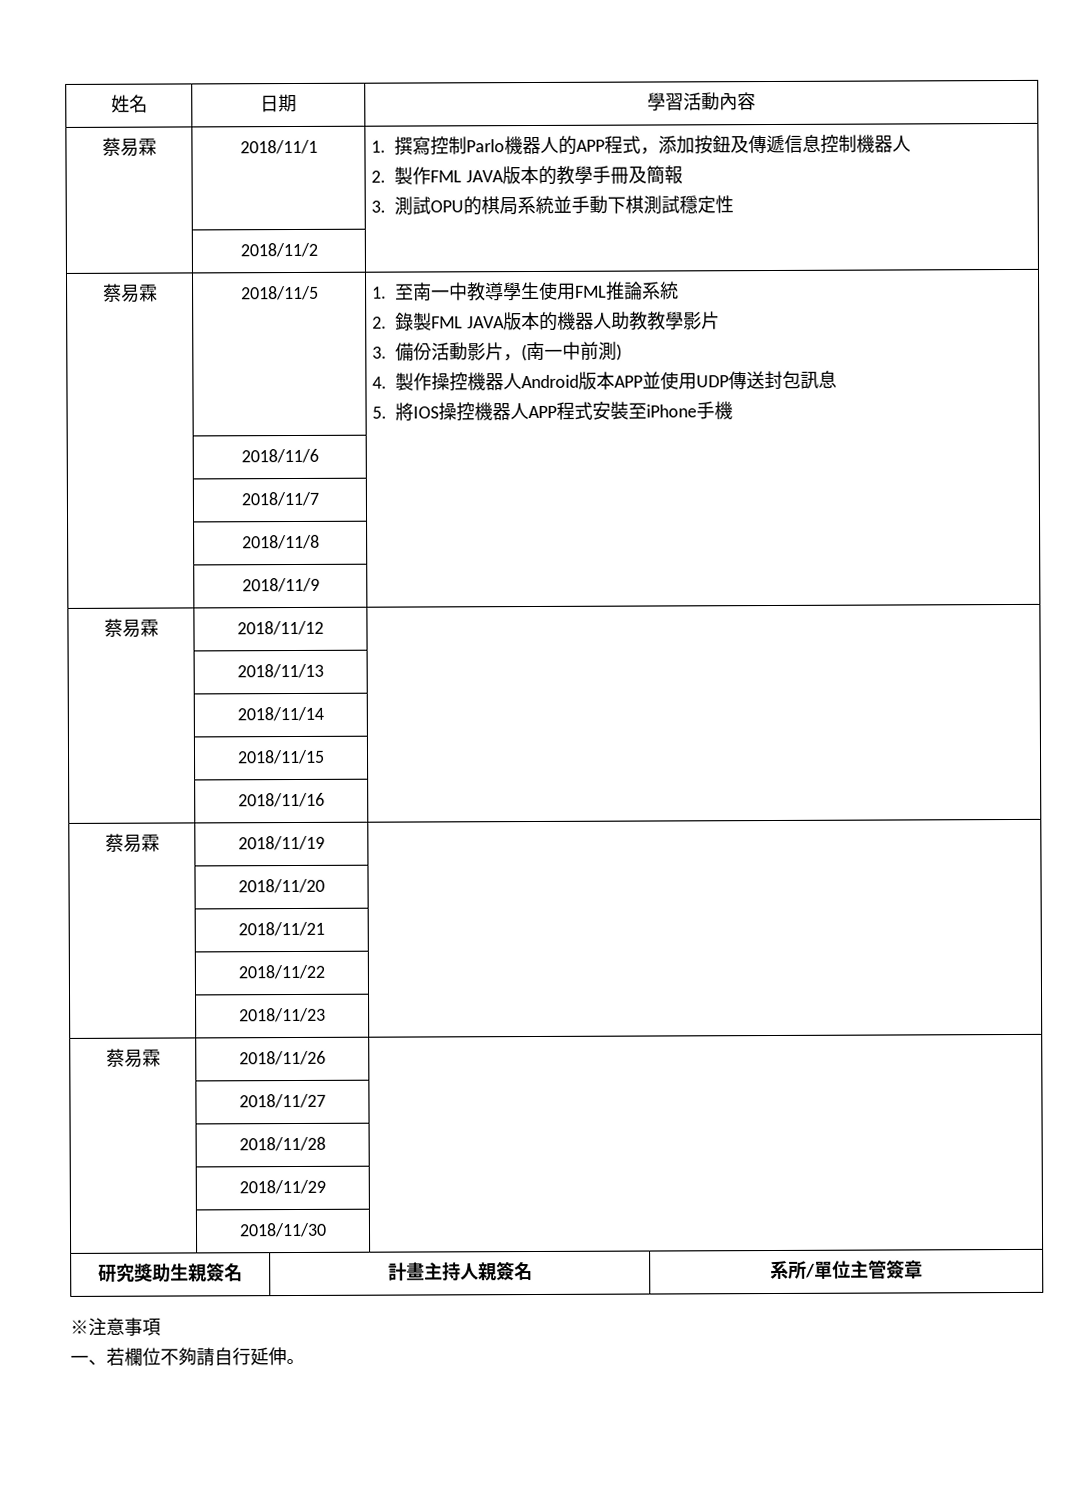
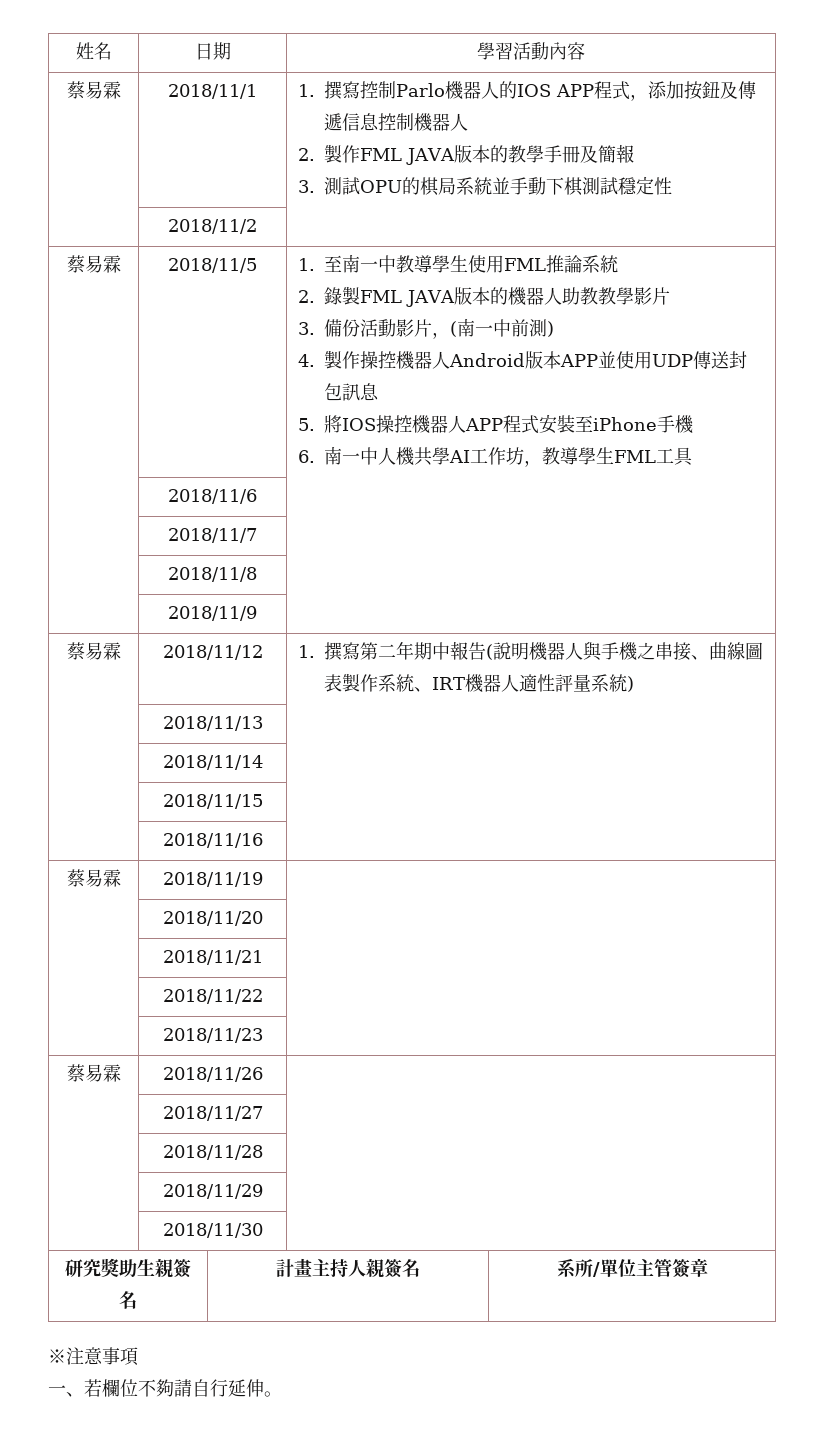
- 蔡易霖 | 2018/11/1 | 1.撰寫控制Parlo機器人的APP程式，添加按鈕及傳遞信息控制機器人
+ 蔡易霖 | 2018/11/1 | 1.撰寫控制Parlo機器人的IOS APP程式，添加按鈕及傳遞信息控制機器人
+ 6.南一中人機共學AI工作坊，教導學生FML工具
- 蔡易霖 | 2018/11/12 |
+ 蔡易霖 | 2018/11/12 | 1.撰寫第二年期中報告(說明機器人與手機之串接、曲線圖表製作系統、IRT機器人適性評量系統)

